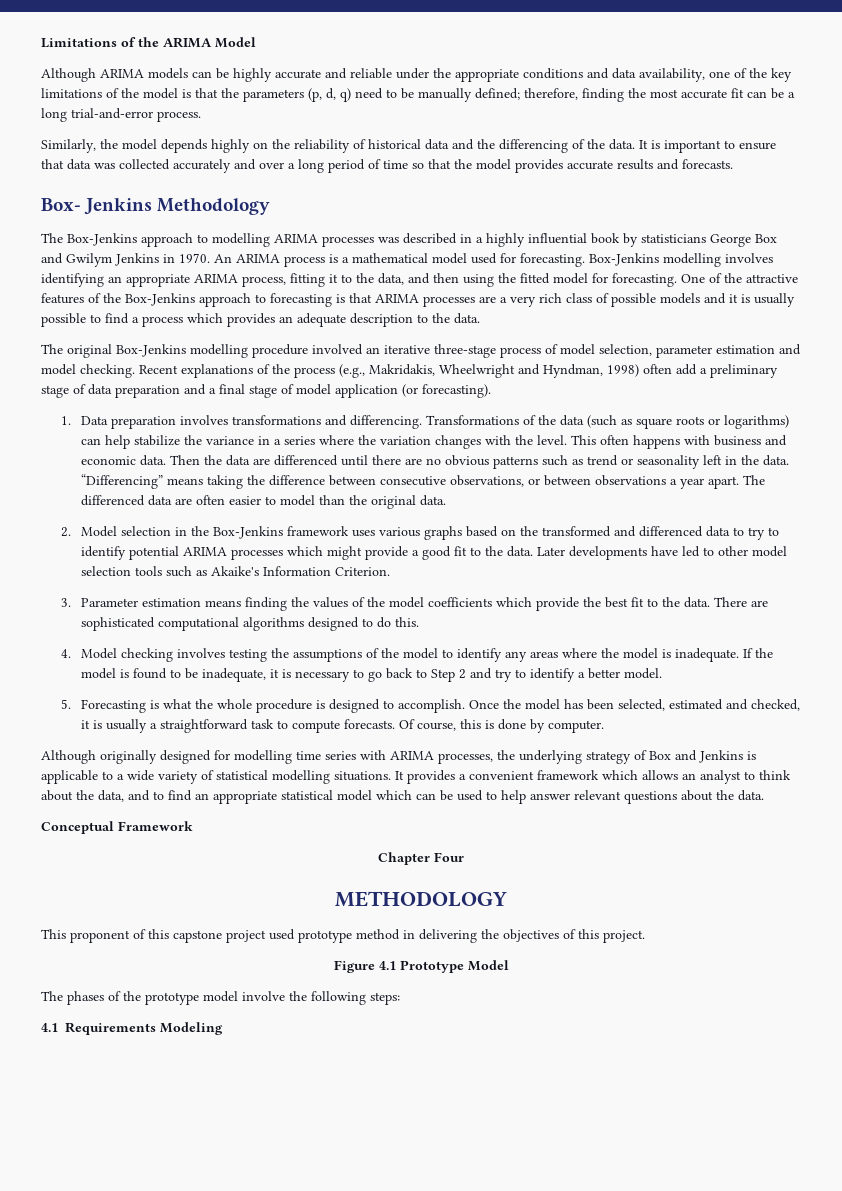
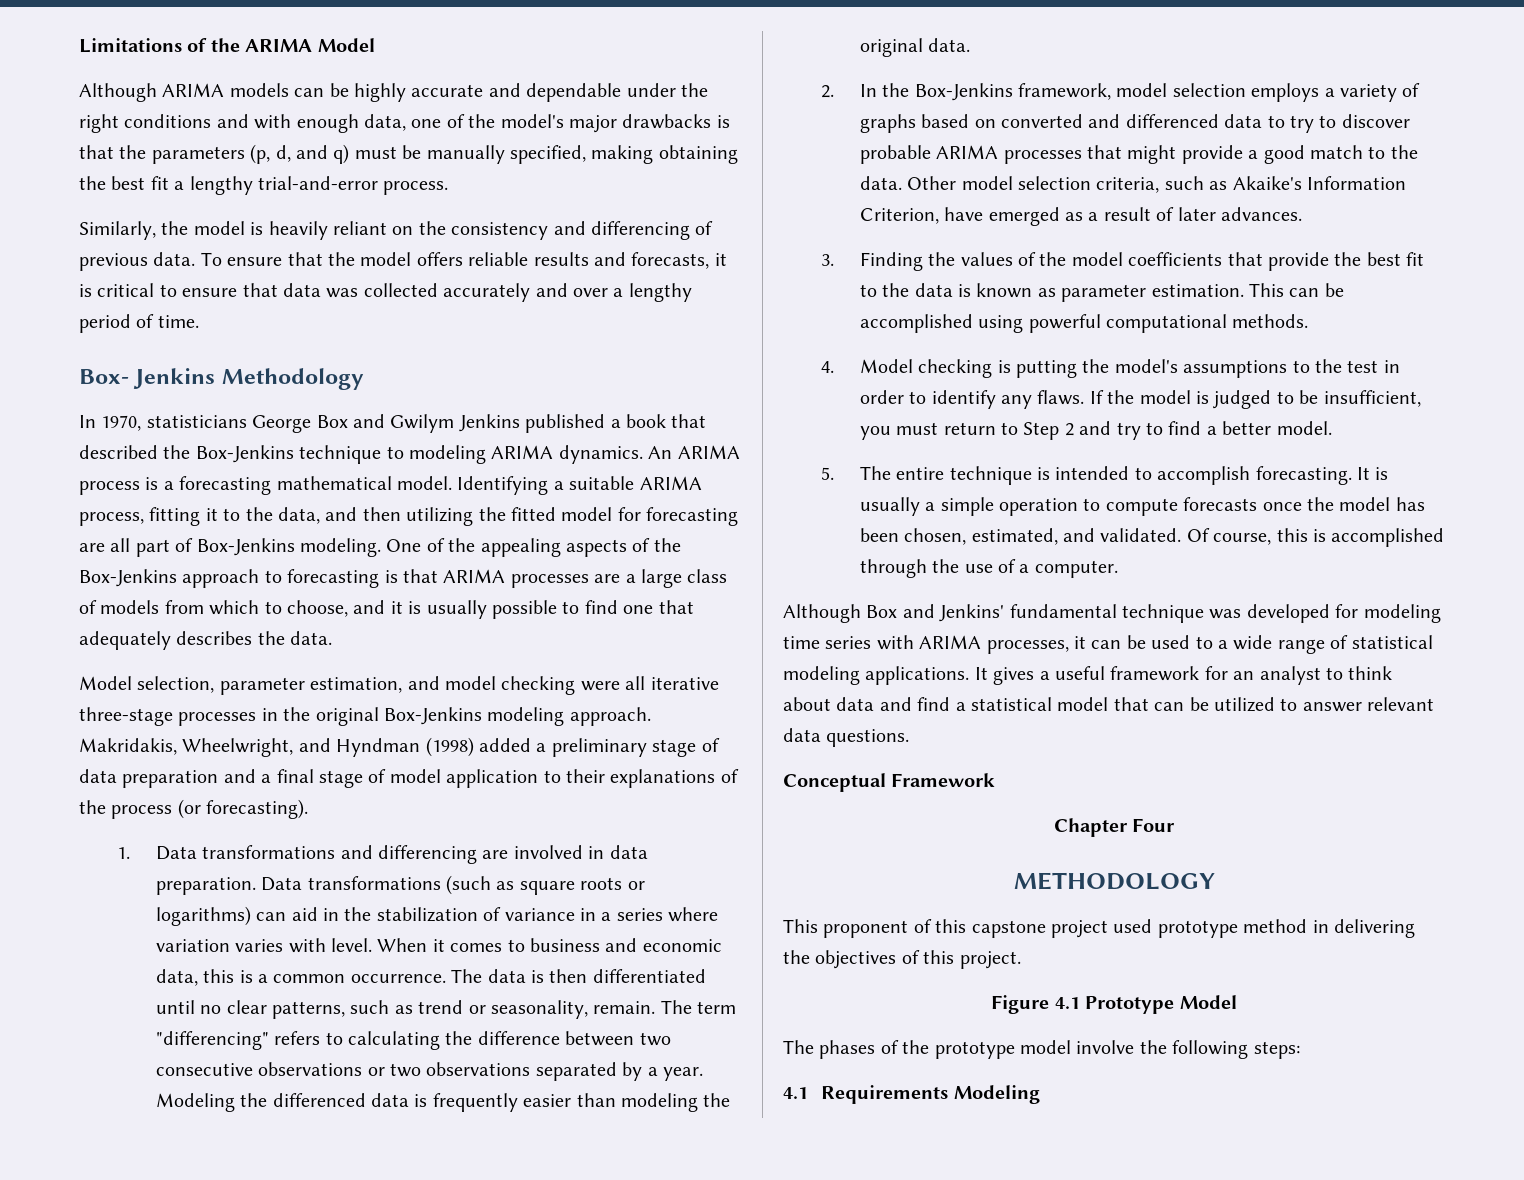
- Although ARIMA models can be highly accurate and reliable under the appropriate conditions and data availability, one of the key limitations of the model is that the parameters (p, d, q) need to be manually defined; therefore, finding the most accurate fit can be a long trial-and-error process.
+ Although ARIMA models can be highly accurate and dependable under the right conditions and with enough data, one of the model's major drawbacks is that the parameters (p, d, and q) must be manually specified, making obtaining the best fit a lengthy trial-and-error process.
- Similarly, the model depends highly on the reliability of historical data and the differencing of the data. It is important to ensure that data was collected accurately and over a long period of time so that the model provides accurate results and forecasts.
+ Similarly, the model is heavily reliant on the consistency and differencing of previous data. To ensure that the model offers reliable results and forecasts, it is critical to ensure that data was collected accurately and over a lengthy period of time.
  Box- Jenkins Methodology
- The Box-Jenkins approach to modelling ARIMA processes was described in a highly influential book by statisticians George Box and Gwilym Jenkins in 1970.
+ In 1970, statisticians George Box and Gwilym Jenkins published a book that described the Box-Jenkins technique to modeling ARIMA dynamics.
- An ARIMA process is a mathematical model used for forecasting. Box-Jenkins modelling involves identifying an appropriate ARIMA process, fitting it to the data, and then using the fitted model for forecasting.
+ An ARIMA process is a forecasting mathematical model. Identifying a suitable ARIMA process, fitting it to the data, and then utilizing the fitted model for forecasting are all part of Box-Jenkins modeling.
- One of the attractive features of the Box-Jenkins approach to forecasting is that ARIMA processes are a very rich class of possible models and it is usually possible to find a process which provides an adequate description to the data.
- The original Box-Jenkins modelling procedure involved an iterative three-stage process of model selection, parameter estimation and model checking. Recent explanations of the process (e.g., Makridakis, Wheelwright and Hyndman, 1998) often add a preliminary stage of data preparation and a final stage of model application (or forecasting).
- 1. Data preparation involves transformations and differencing. Transformations of the data (such as square roots or logarithms) can help stabilize the variance in a series where the variation changes with the level. This often happens with business and economic data. Then the data are differenced until there are no obvious patterns such as trend or seasonality left in the data. “Differencing” means taking the difference between consecutive observations, or between observations a year apart. The differenced data are often easier to model than the original data.
- 2. Model selection in the Box-Jenkins framework uses various graphs based on the transformed and differenced data to try to identify potential ARIMA processes which might provide a good fit to the data. Later developments have led to other model selection tools such as Akaike's Information Criterion.
- 3. Parameter estimation means finding the values of the model coefficients which provide the best fit to the data. There are sophisticated computational algorithms designed to do this.
- 4. Model checking involves testing the assumptions of the model to identify any areas where the model is inadequate.
+ One of the appealing aspects of the Box-Jenkins approach to forecasting is that ARIMA processes are a large class of models from which to choose, and it is usually possible to find one that adequately describes the data.
+ Model selection, parameter estimation, and model checking were all iterative three-stage processes in the original Box-Jenkins modeling approach. Makridakis, Wheelwright, and Hyndman (1998) added a preliminary stage of data preparation and a final stage of model application to their explanations of the process (or forecasting).
+ 1. Data transformations and differencing are involved in data preparation. Data transformations (such as square roots or logarithms) can aid in the stabilization of variance in a series where variation varies with level. When it comes to business and economic data, this is a common occurrence. The data is then differentiated until no clear patterns, such as trend or seasonality, remain. The term "differencing" refers to calculating the difference between two consecutive observations or two observations separated by a year. Modeling the differenced data is frequently easier than modeling the original data.
+ 2. In the Box-Jenkins framework, model selection employs a variety of graphs based on converted and differenced data to try to discover probable ARIMA processes that might provide a good match to the data. Other model selection criteria, such as Akaike's Information Criterion, have emerged as a result of later advances.
+ 3. Finding the values of the model coefficients that provide the best fit to the data is known as parameter estimation. This can be accomplished using powerful computational methods.
+ 4. Model checking is putting the model's assumptions to the test in order to identify any flaws.
- If the model is found to be inadequate, it is necessary to go back to Step 2 and try to identify a better model.
+ If the model is judged to be insufficient, you must return to Step 2 and try to find a better model.
- 5. Forecasting is what the whole procedure is designed to accomplish. Once the model has been selected, estimated and checked, it is usually a straightforward task to compute forecasts. Of course, this is done by computer.
- Although originally designed for modelling time series with ARIMA processes, the underlying strategy of Box and Jenkins is applicable to a wide variety of statistical modelling situations. It provides a convenient framework which allows an analyst to think about the data, and to find an appropriate statistical model which can be used to help answer relevant questions about the data.
+ 5. The entire technique is intended to accomplish forecasting. It is usually a simple operation to compute forecasts once the model has been chosen, estimated, and validated. Of course, this is accomplished through the use of a computer.
+ Although Box and Jenkins' fundamental technique was developed for modeling time series with ARIMA processes, it can be used to a wide range of statistical modeling applications. It gives a useful framework for an analyst to think about data and find a statistical model that can be utilized to answer relevant data questions.

